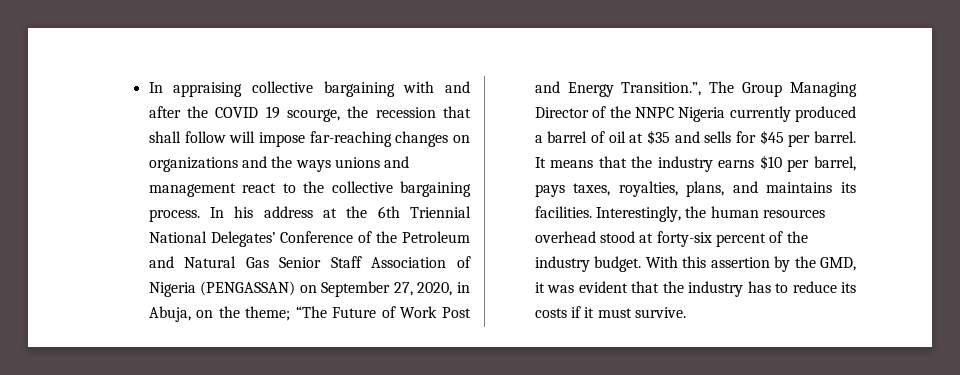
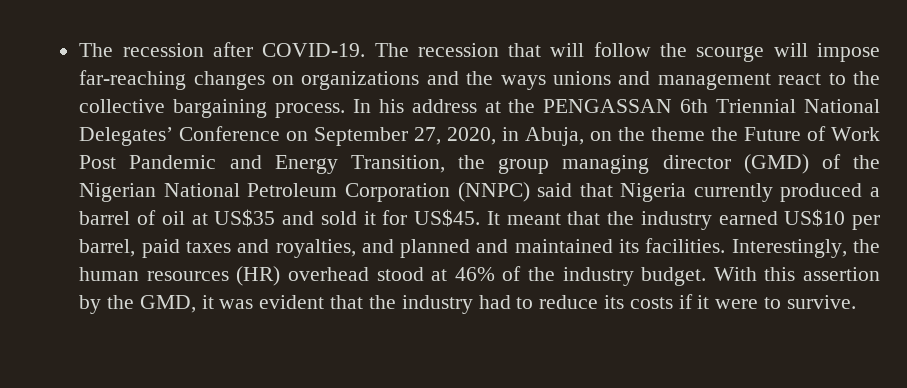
- In appraising collective bargaining with and after the COVID 19 scourge, the recession that shall follow will impose far-reaching changes on organizations and the ways unions and management react to the collective bargaining process.
+ The recession after COVID-19. The recession that will follow the scourge will impose far-reaching changes on organizations and the ways unions and management react to the collective bargaining process.
- In his address at the 6th Triennial National Delegates’ Conference of the Petroleum and Natural Gas Senior Staff Association of Nigeria (PENGASSAN) on September 27, 2020, in Abuja, on the theme; “The Future of Work Post and Energy Transition.”, The Group Managing Director of the NNPC Nigeria currently produced a barrel of oil at $35 and sells for $45 per barrel. It means that the industry earns $10 per barrel, pays taxes, royalties, plans, and maintains its facilities.
+ In his address at the PENGASSAN 6th Triennial National Delegates’ Conference on September 27, 2020, in Abuja, on the theme the Future of Work Post Pandemic and Energy Transition, the group managing director (GMD) of the Nigerian National Petroleum Corporation (NNPC) said that Nigeria currently produced a barrel of oil at US$35 and sold it for US$45. It meant that the industry earned US$10 per barrel, paid taxes and royalties, and planned and maintained its facilities.
- Interestingly, the human resources overhead stood at forty-six percent of the industry budget.
+ Interestingly, the human resources (HR) overhead stood at 46% of the industry budget.
- With this assertion by the GMD, it was evident that the industry has to reduce its costs if it must survive.
+ With this assertion by the GMD, it was evident that the industry had to reduce its costs if it were to survive.

